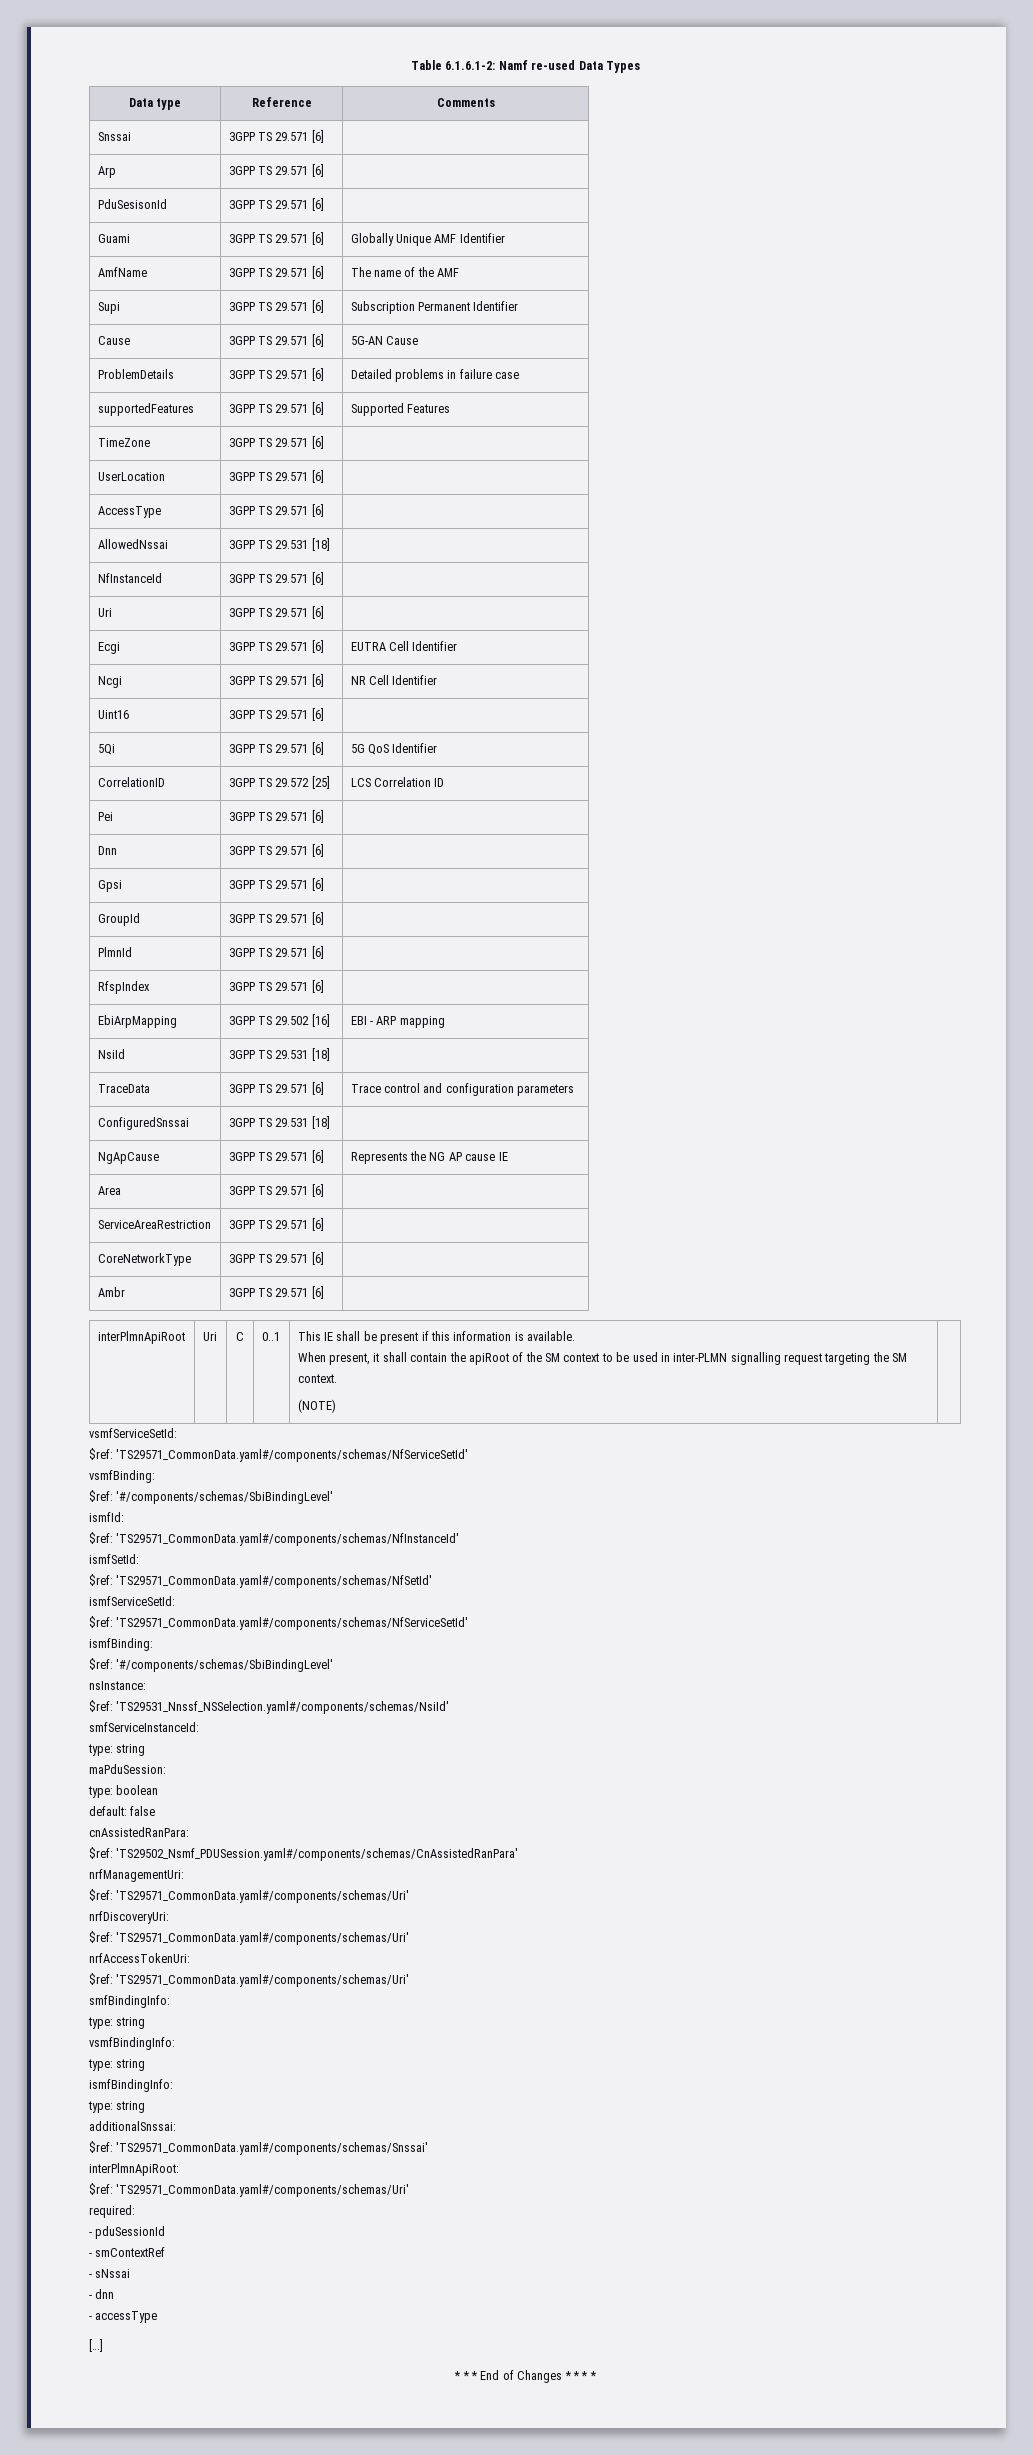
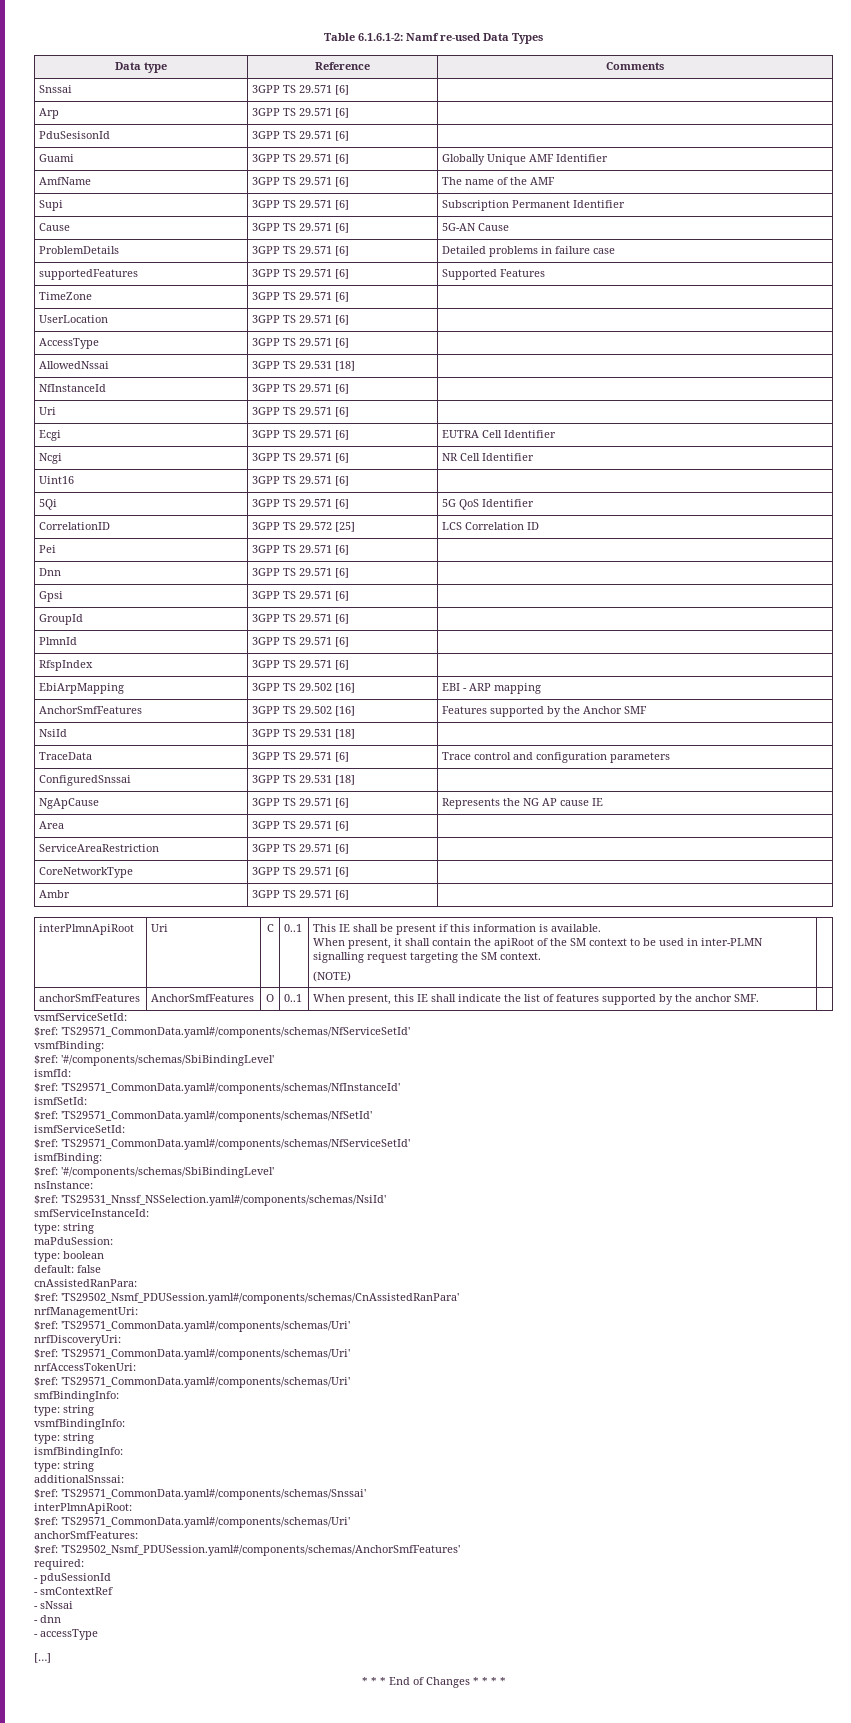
+ AnchorSmfFeatures | 3GPP TS 29.502 [16] | Features supported by the Anchor SMF
+ anchorSmfFeatures | AnchorSmfFeatures | O | 0..1 | When present, this IE shall indicate the list of features supported by the anchor SMF. |
+ anchorSmfFeatures:
+ $ref: 'TS29502_Nsmf_PDUSession.yaml#/components/schemas/AnchorSmfFeatures'

